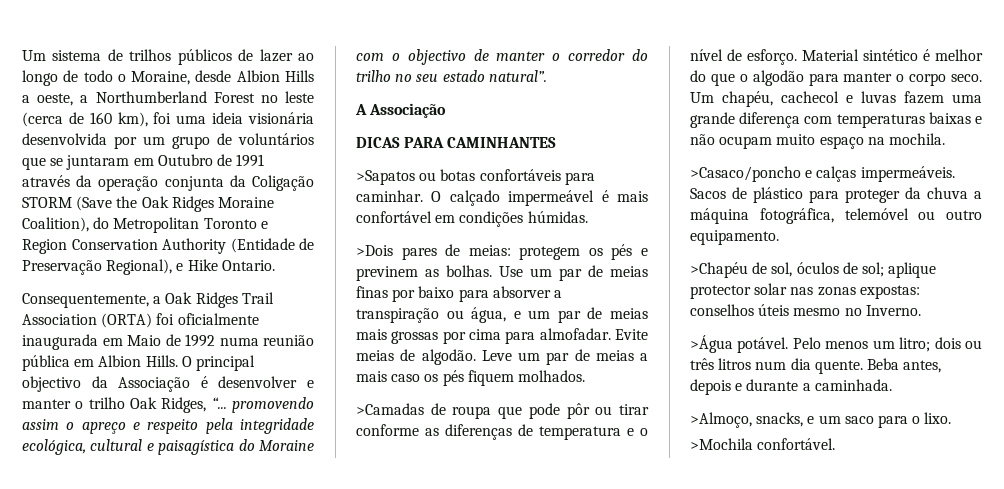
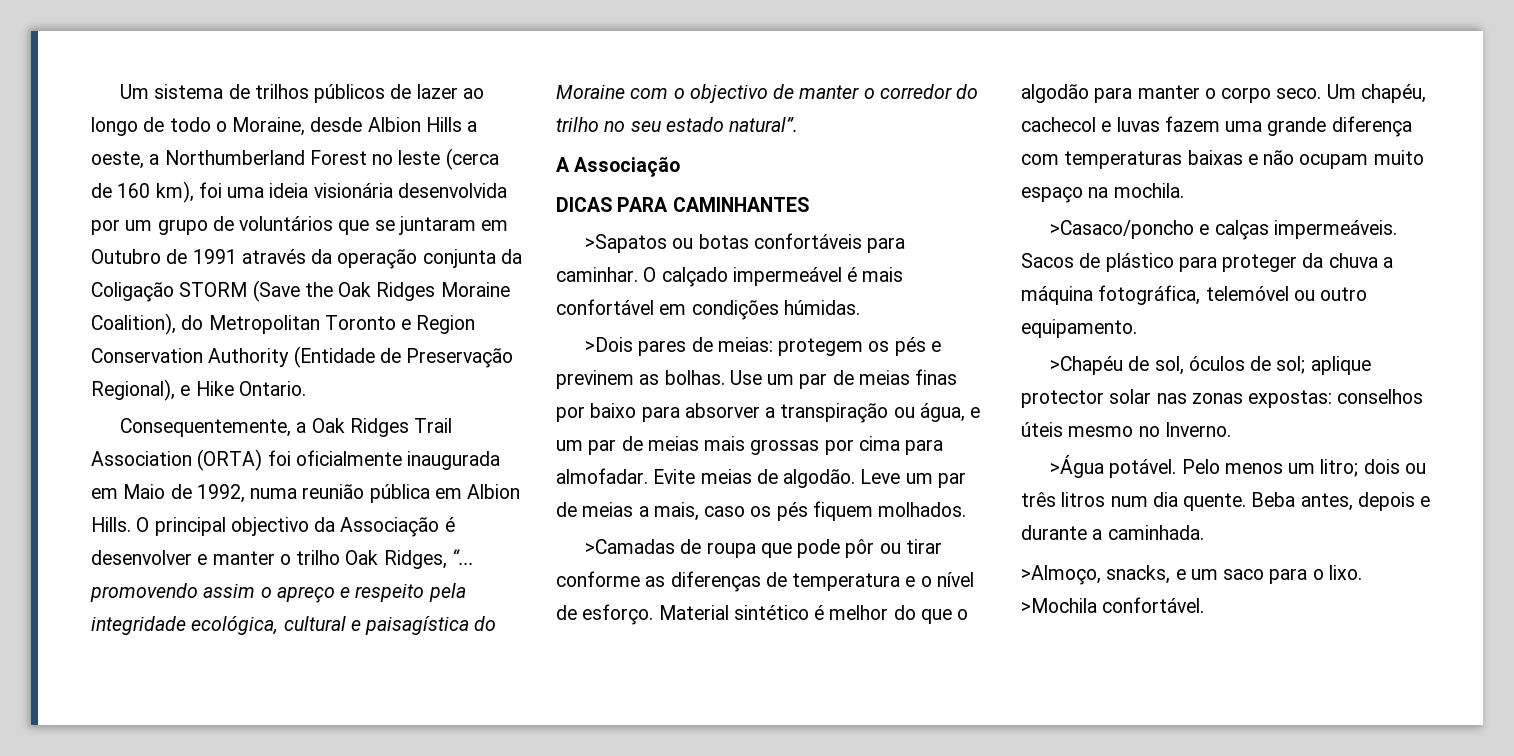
- Consequentemente, a Oak Ridges Trail Association (ORTA) foi oficialmente inaugurada em Maio de 1992 numa reunião pública em Albion Hills.
+ Consequentemente, a Oak Ridges Trail Association (ORTA) foi oficialmente inaugurada em Maio de 1992, numa reunião pública em Albion Hills.
- Leve um par de meias a mais caso os pés fiquem molhados.
+ Leve um par de meias a mais, caso os pés fiquem molhados.

